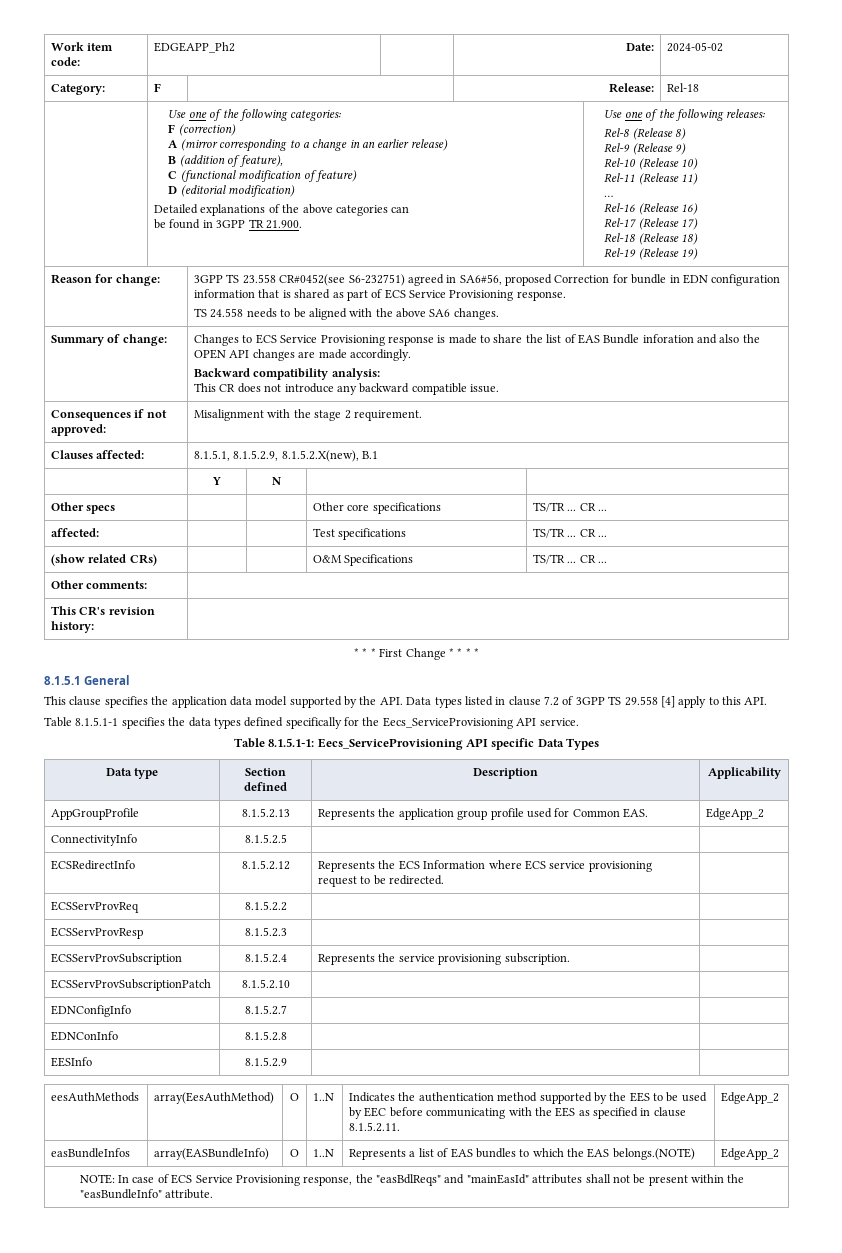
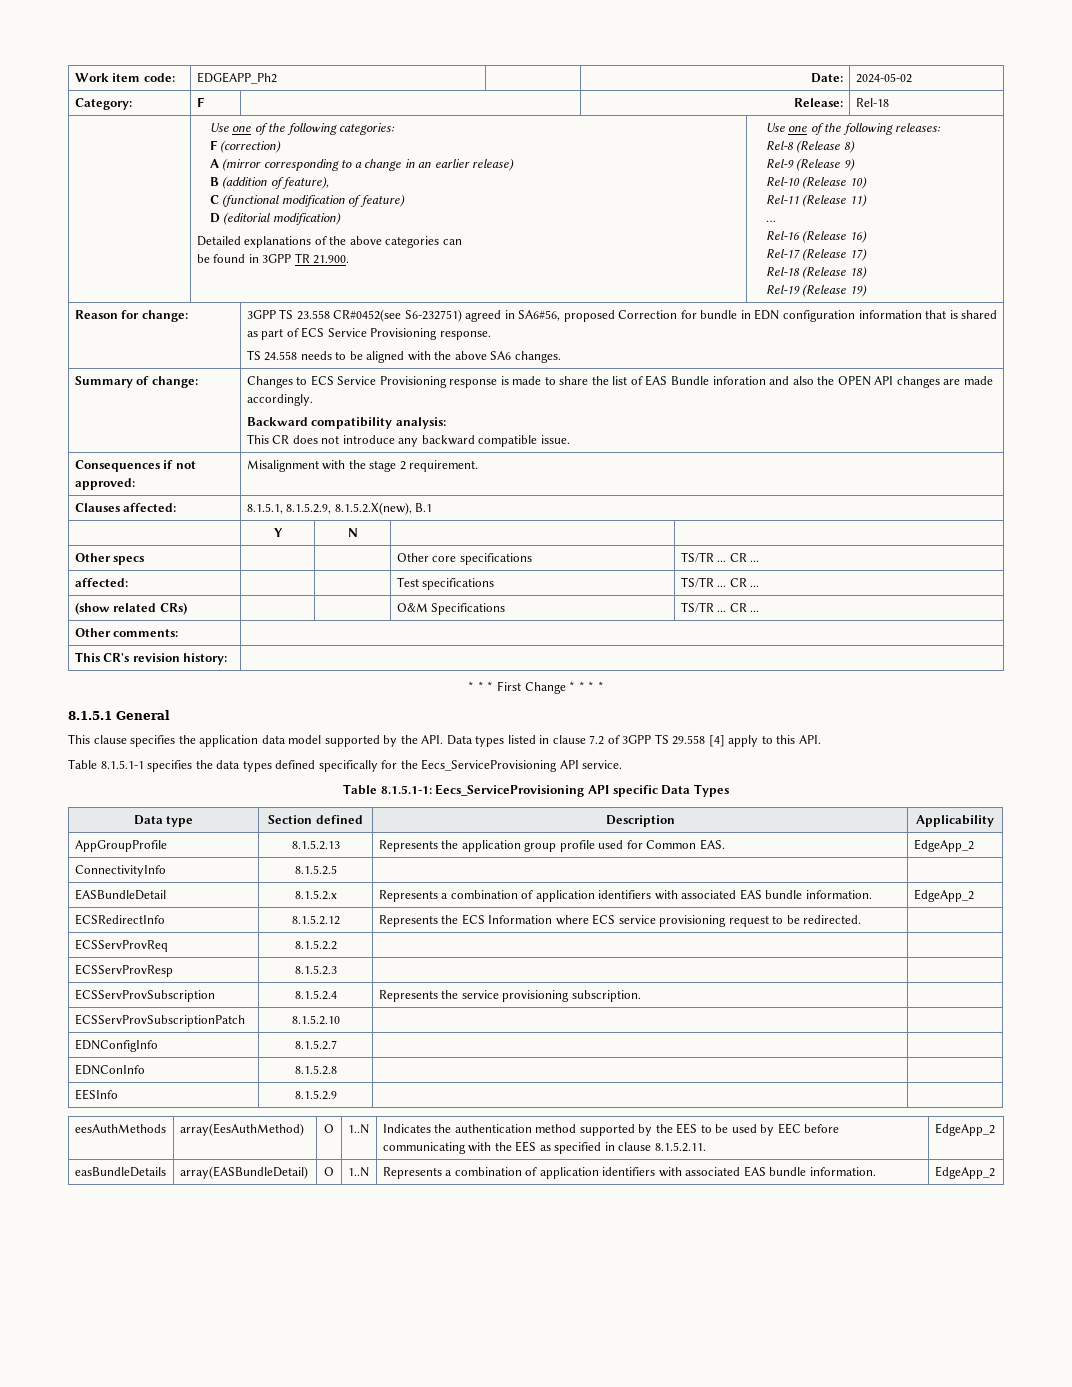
+ EASBundleDetail | 8.1.5.2.x | Represents a combination of application identifiers with associated EAS bundle information. | EdgeApp_2
- easBundleInfos | array(EASBundleInfo) | O | 1..N | Represents a list of EAS bundles to which the EAS belongs.(NOTE) | EdgeApp_2
- NOTE: In case of ECS Service Provisioning response, the "easBdlReqs" and "mainEasId" attributes shall not be present within the "easBundleInfo" attribute.
+ easBundleDetails | array(EASBundleDetail) | O | 1..N | Represents a combination of application identifiers with associated EAS bundle information. | EdgeApp_2

